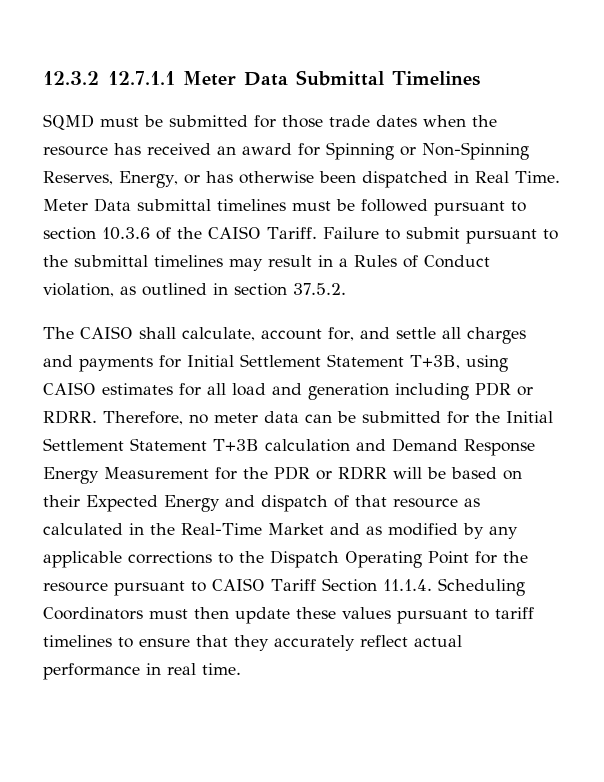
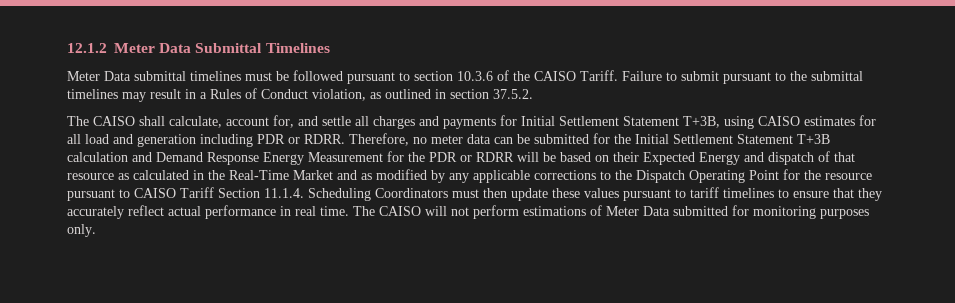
- 12.3.2 12.7.1.1 Meter Data Submittal Timelines
+ 12.1.2 Meter Data Submittal Timelines
- SQMD must be submitted for those trade dates when the resource has received an award for Spinning or Non-Spinning Reserves, Energy, or has otherwise been dispatched in Real Time.
+ The CAISO will not perform estimations of Meter Data submitted for monitoring purposes only.

